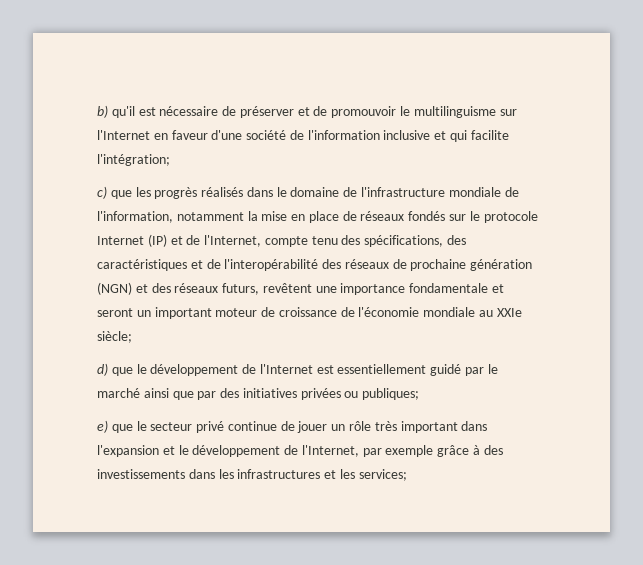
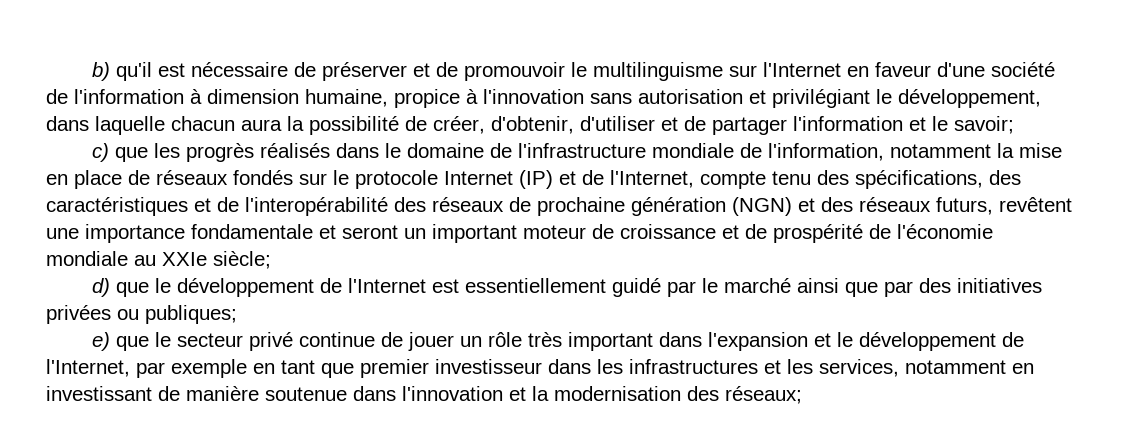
- b) qu'il est nécessaire de préserver et de promouvoir le multilinguisme sur l'Internet en faveur d'une société de l'information inclusive et qui facilite l'intégration;
+ b) qu'il est nécessaire de préserver et de promouvoir le multilinguisme sur l'Internet en faveur d'une société de l'information à dimension humaine, propice à l'innovation sans autorisation et privilégiant le développement, dans laquelle chacun aura la possibilité de créer, d'obtenir, d'utiliser et de partager l'information et le savoir;
- c) que les progrès réalisés dans le domaine de l'infrastructure mondiale de l'information, notamment la mise en place de réseaux fondés sur le protocole Internet (IP) et de l'Internet, compte tenu des spécifications, des caractéristiques et de l'interopérabilité des réseaux de prochaine génération (NGN) et des réseaux futurs, revêtent une importance fondamentale et seront un important moteur de croissance de l'économie mondiale au XXIe siècle;
+ c) que les progrès réalisés dans le domaine de l'infrastructure mondiale de l'information, notamment la mise en place de réseaux fondés sur le protocole Internet (IP) et de l'Internet, compte tenu des spécifications, des caractéristiques et de l'interopérabilité des réseaux de prochaine génération (NGN) et des réseaux futurs, revêtent une importance fondamentale et seront un important moteur de croissance et de prospérité de l'économie mondiale au XXIe siècle;
- e) que le secteur privé continue de jouer un rôle très important dans l'expansion et le développement de l'Internet, par exemple grâce à des investissements dans les infrastructures et les services;
+ e) que le secteur privé continue de jouer un rôle très important dans l'expansion et le développement de l'Internet, par exemple en tant que premier investisseur dans les infrastructures et les services, notamment en investissant de manière soutenue dans l'innovation et la modernisation des réseaux;

